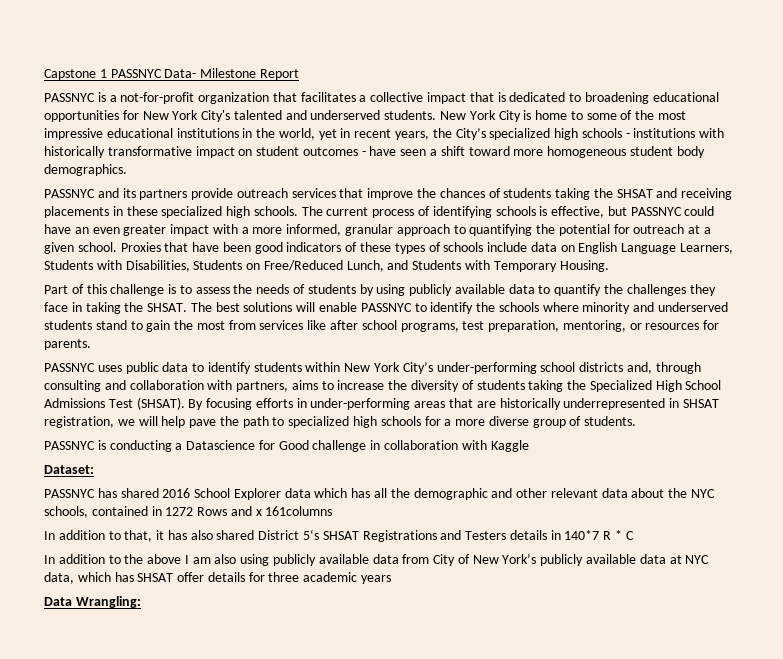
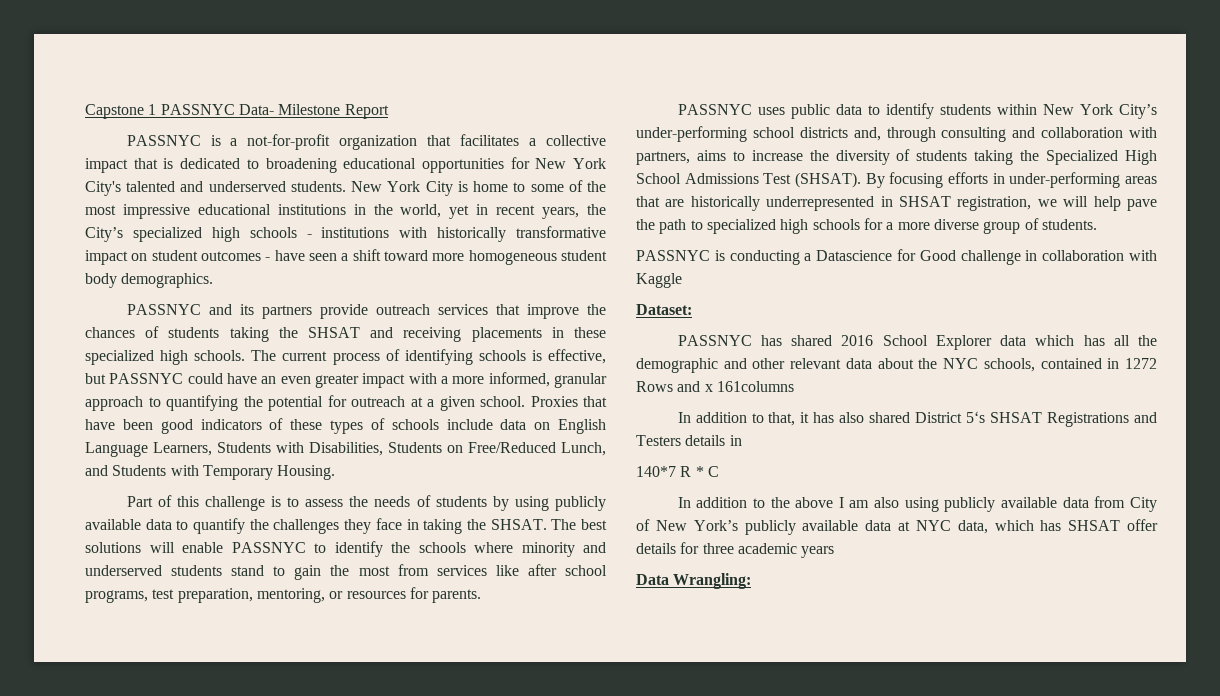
- In addition to that, it has also shared District 5‘s SHSAT Registrations and Testers details in 140*7 R * C
+ In addition to that, it has also shared District 5‘s SHSAT Registrations and Testers details in
+ 140*7 R * C

